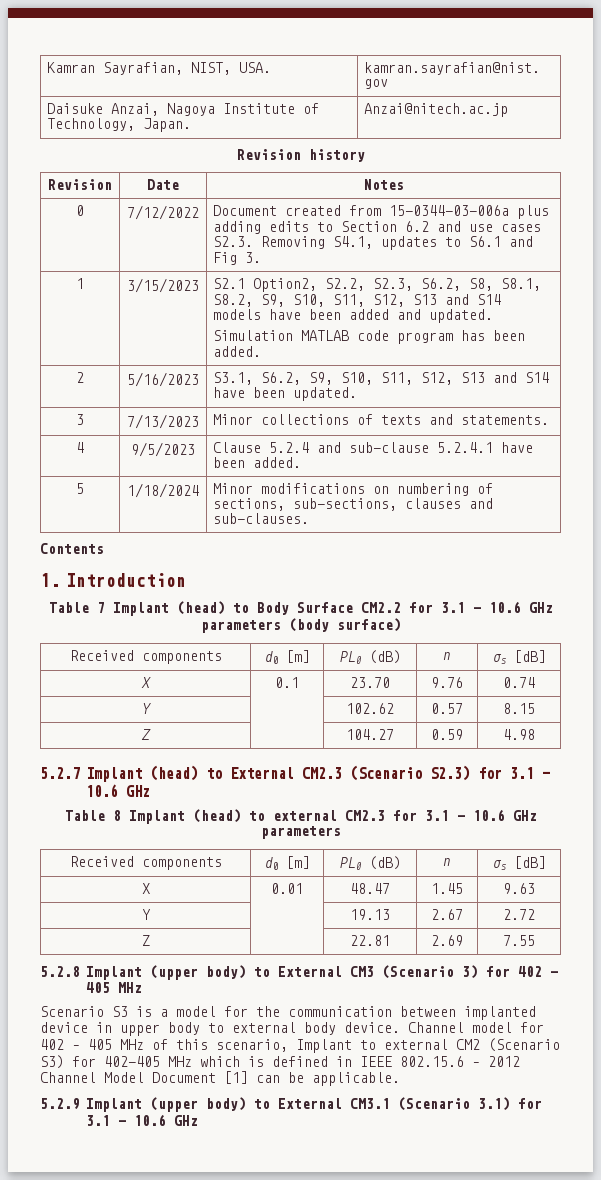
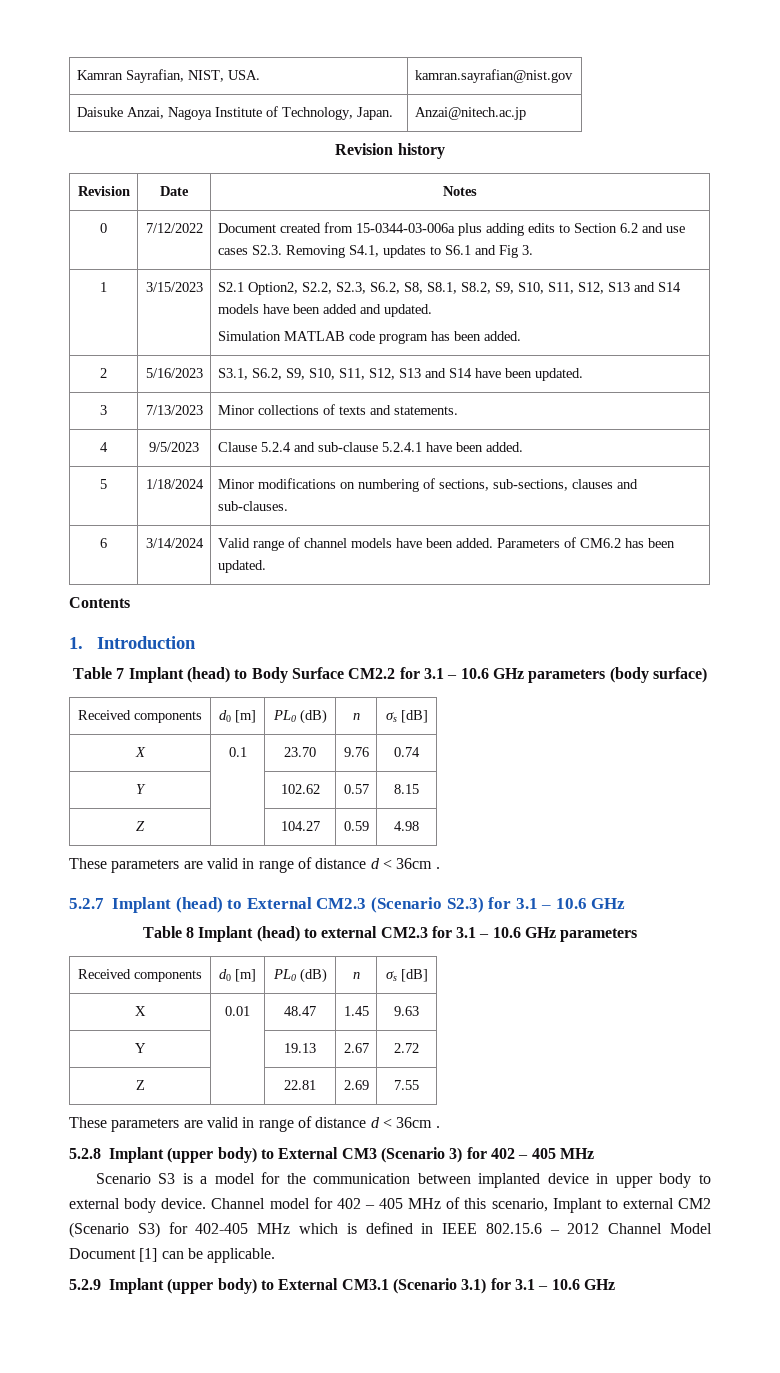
+ 6 | 3/14/2024 | Valid range of channel models have been added. Parameters of CM6.2 has been updated.
  Z | | 104.27 | 0.59 | 4.98
+ These parameters are valid in range of distance d < 36cm .
  Z | | 22.81 | 2.69 | 7.55
+ These parameters are valid in range of distance d < 36cm .

